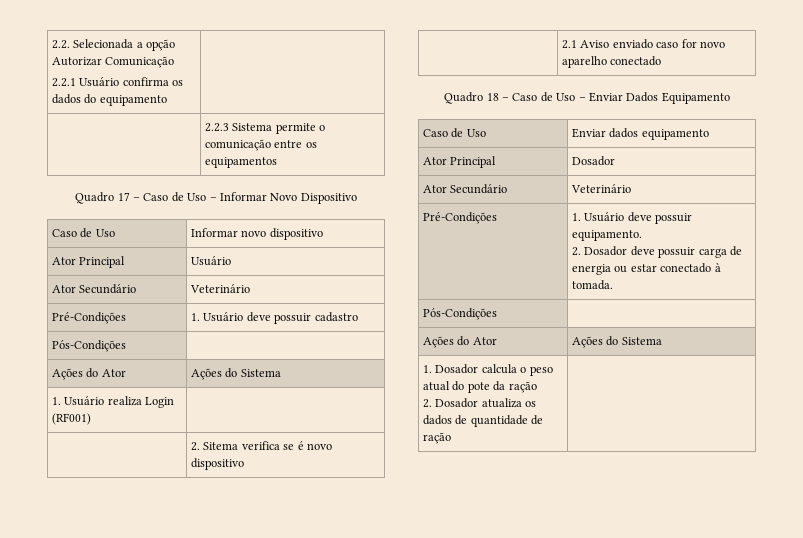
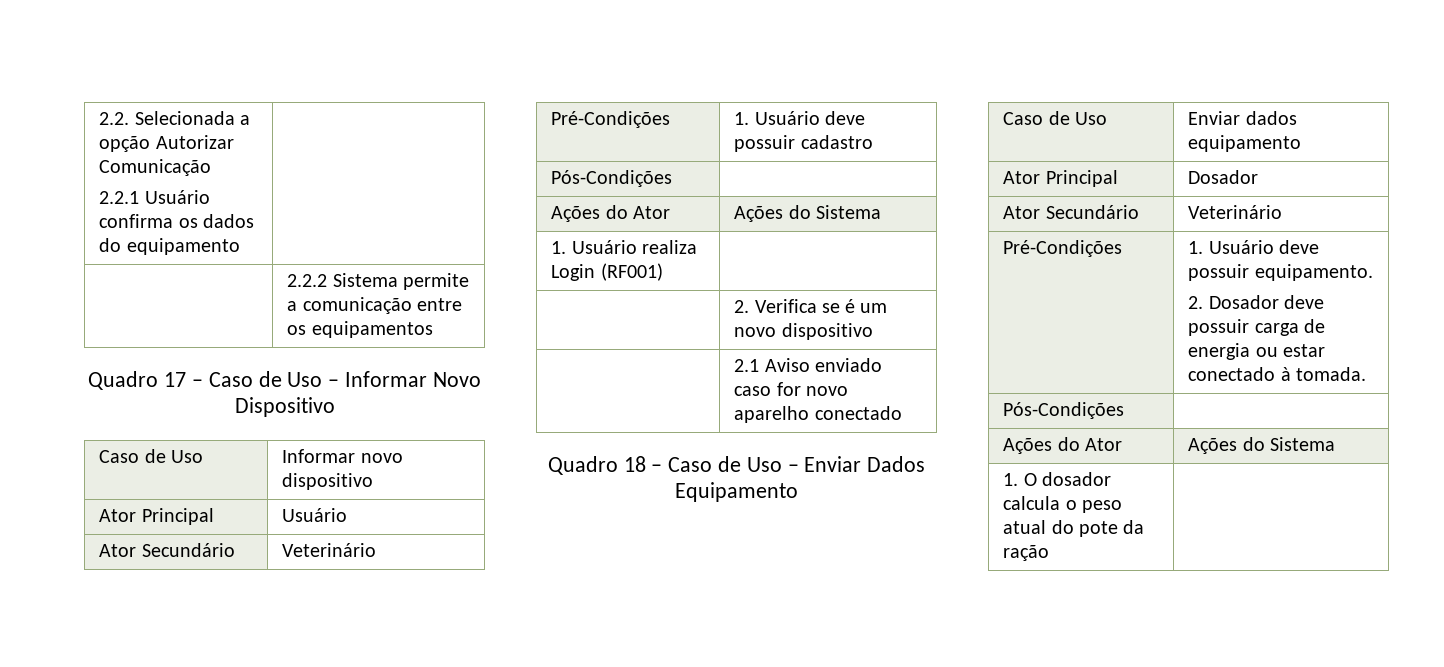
- | 2.2.3 Sistema permite o comunicação entre os equipamentos
+ | 2.2.2 Sistema permite a comunicação entre os equipamentos
- | 2. Sitema verifica se é novo dispositivo
+ | 2. Verifica se é um novo dispositivo
- 1. Dosador calcula o peso atual do pote da ração
- 2. Dosador atualiza os dados de quantidade de ração |
+ 1. O dosador calcula o peso atual do pote da ração |

